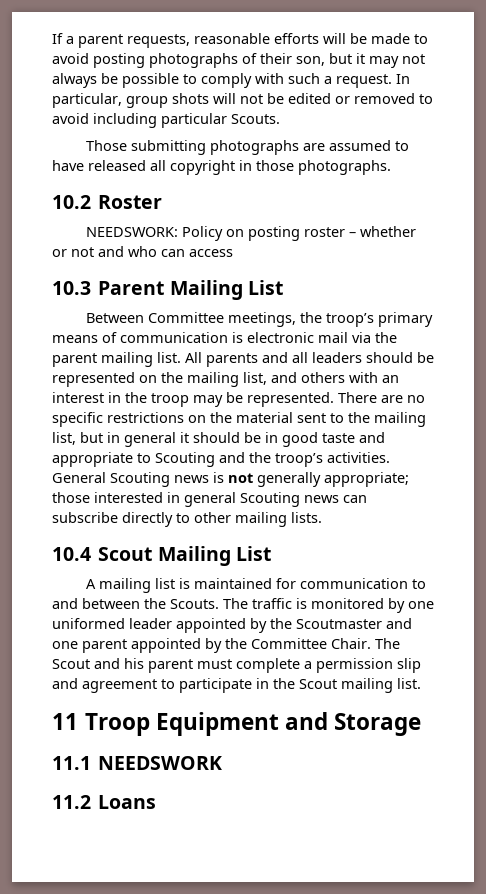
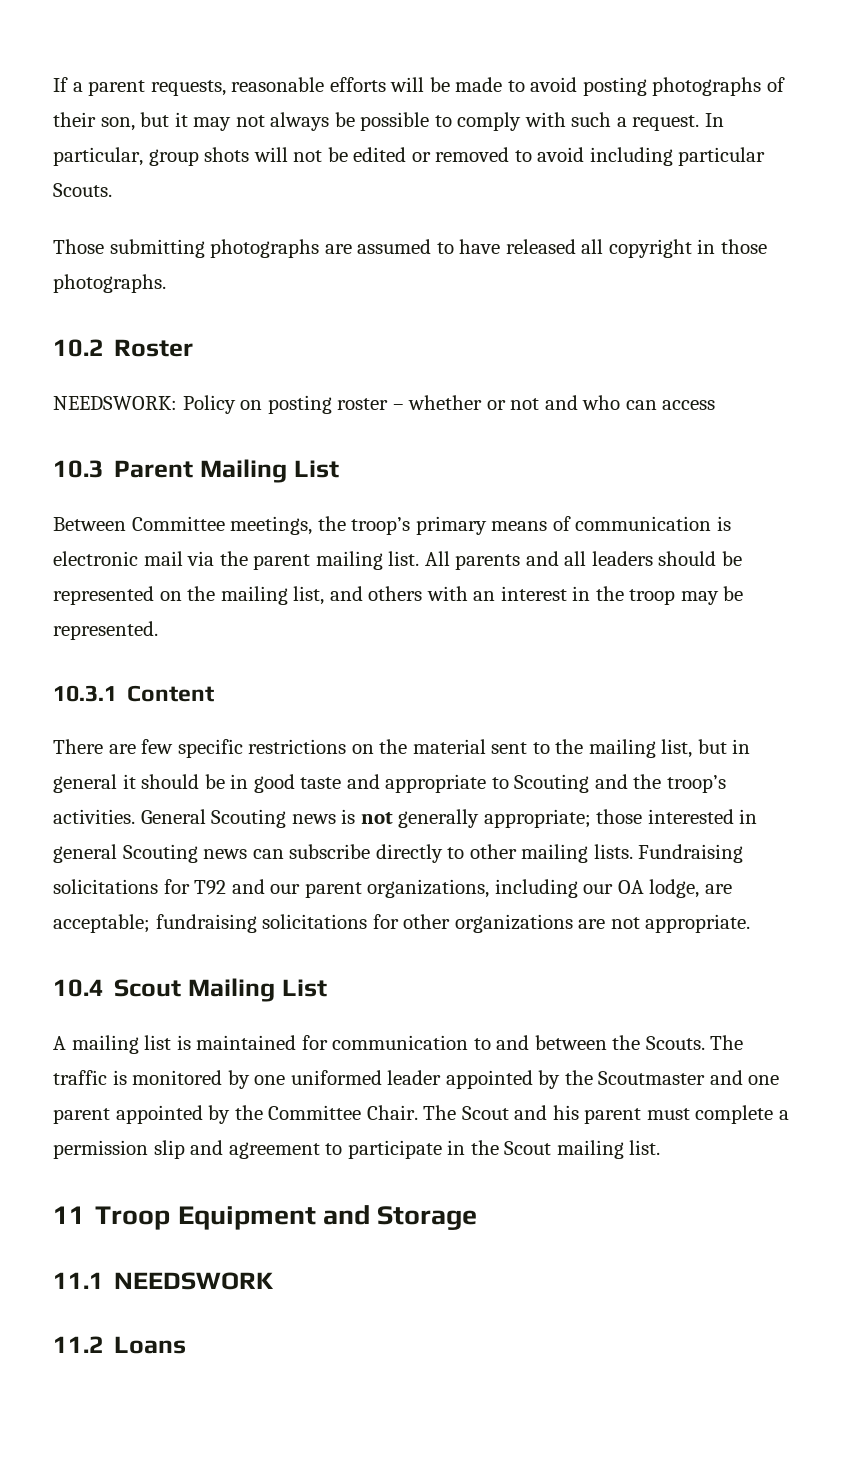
- All parents and all leaders should be represented on the mailing list, and others with an interest in the troop may be represented. There are no specific restrictions on the material sent to the mailing list, but in general it should be in good taste and appropriate to Scouting and the troop’s activities.
+ All parents and all leaders should be represented on the mailing list, and others with an interest in the troop may be represented.
+ 10.3.1 Content
+ There are few specific restrictions on the material sent to the mailing list, but in general it should be in good taste and appropriate to Scouting and the troop’s activities.
+ Fundraising solicitations for T92 and our parent organizations, including our OA lodge, are acceptable; fundraising solicitations for other organizations are not appropriate.

